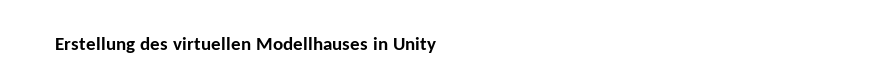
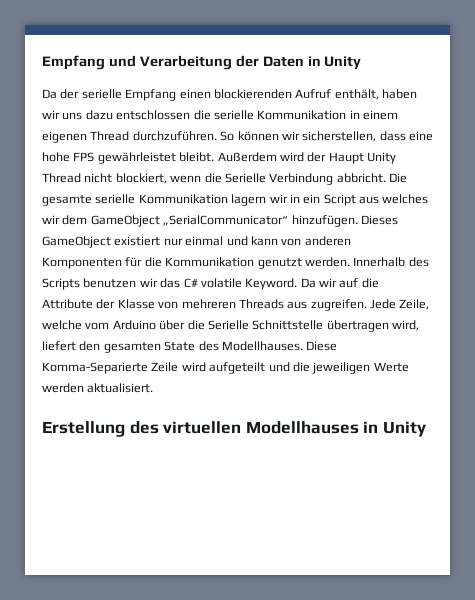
+ Empfang und Verarbeitung der Daten in Unity
+ Da der serielle Empfang einen blockierenden Aufruf enthält, haben wir uns dazu entschlossen die serielle Kommunikation in einem eigenen Thread durchzuführen. So können wir sicherstellen, dass eine hohe FPS gewährleistet bleibt. Außerdem wird der Haupt Unity Thread nicht blockiert, wenn die Serielle Verbindung abbricht. Die gesamte serielle Kommunikation lagern wir in ein Script aus welches wir dem GameObject „SerialCommunicator“ hinzufügen. Dieses GameObject existiert nur einmal und kann von anderen Komponenten für die Kommunikation genutzt werden. Innerhalb des Scripts benutzen wir das C# volatile Keyword. Da wir auf die Attribute der Klasse von mehreren Threads aus zugreifen. Jede Zeile, welche vom Arduino über die Serielle Schnittstelle übertragen wird, liefert den gesamten State des Modellhauses. Diese Komma-Separierte Zeile wird aufgeteilt und die jeweiligen Werte werden aktualisiert.

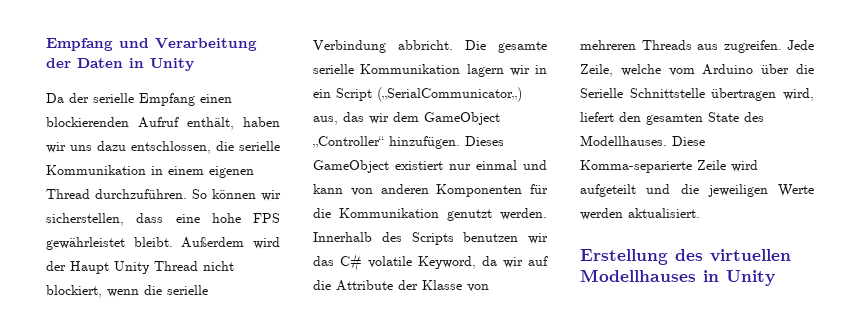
- Da der serielle Empfang einen blockierenden Aufruf enthält, haben wir uns dazu entschlossen die serielle Kommunikation in einem eigenen Thread durchzuführen.
+ Da der serielle Empfang einen blockierenden Aufruf enthält, haben wir uns dazu entschlossen, die serielle Kommunikation in einem eigenen Thread durchzuführen.
- Außerdem wird der Haupt Unity Thread nicht blockiert, wenn die Serielle Verbindung abbricht.
+ Außerdem wird der Haupt Unity Thread nicht blockiert, wenn die serielle Verbindung abbricht.
- Die gesamte serielle Kommunikation lagern wir in ein Script aus welches wir dem GameObject „SerialCommunicator“ hinzufügen.
+ Die gesamte serielle Kommunikation lagern wir in ein Script („SerialCommunicator„) aus, das wir dem GameObject „Controller“ hinzufügen.
- Innerhalb des Scripts benutzen wir das C# volatile Keyword. Da wir auf die Attribute der Klasse von mehreren Threads aus zugreifen.
+ Innerhalb des Scripts benutzen wir das C# volatile Keyword, da wir auf die Attribute der Klasse von mehreren Threads aus zugreifen.
- Diese Komma-Separierte Zeile wird aufgeteilt und die jeweiligen Werte werden aktualisiert.
+ Diese Komma-separierte Zeile wird aufgeteilt und die jeweiligen Werte werden aktualisiert.

